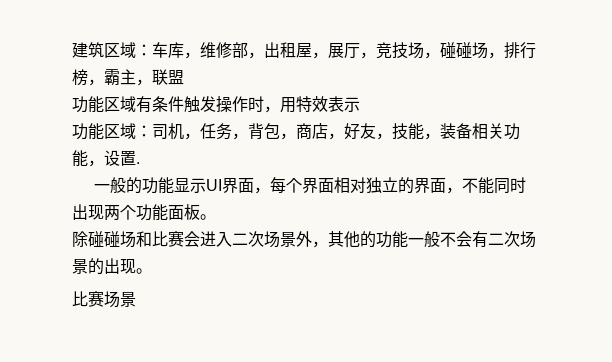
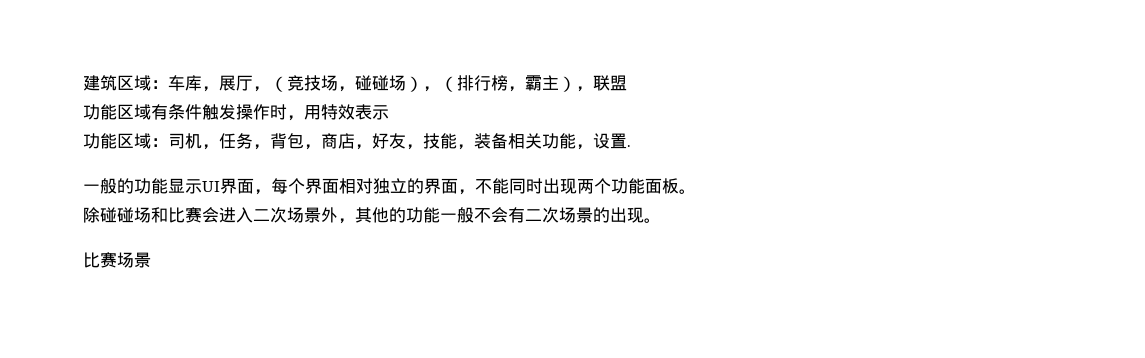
- 建筑区域：车库，维修部，出租屋，展厅，竞技场，碰碰场，排行榜，霸主，联盟
+ 建筑区域：车库，展厅，（竞技场，碰碰场），（排行榜，霸主），联盟

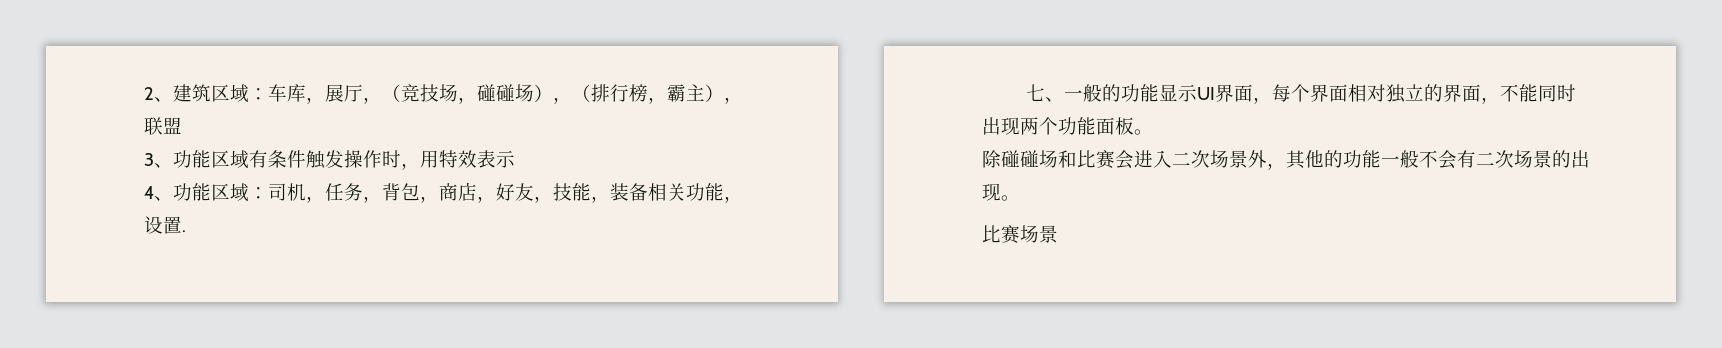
- 建筑区域：车库，展厅，（竞技场，碰碰场），（排行榜，霸主），联盟
+ 2、建筑区域：车库，展厅，（竞技场，碰碰场），（排行榜，霸主），联盟
- 功能区域有条件触发操作时，用特效表示
+ 3、功能区域有条件触发操作时，用特效表示
- 功能区域：司机，任务，背包，商店，好友，技能，装备相关功能，设置.
+ 4、功能区域：司机，任务，背包，商店，好友，技能，装备相关功能，设置.
- 一般的功能显示UI界面，每个界面相对独立的界面，不能同时出现两个功能面板。
+ 七、一般的功能显示UI界面，每个界面相对独立的界面，不能同时出现两个功能面板。

